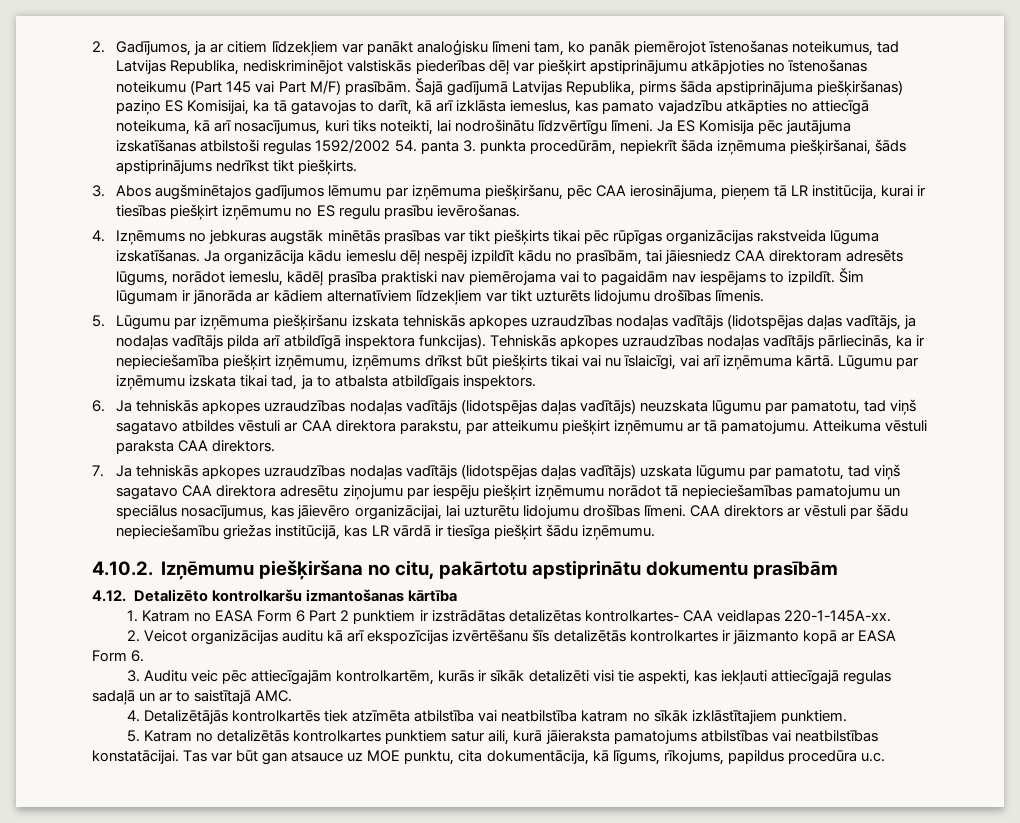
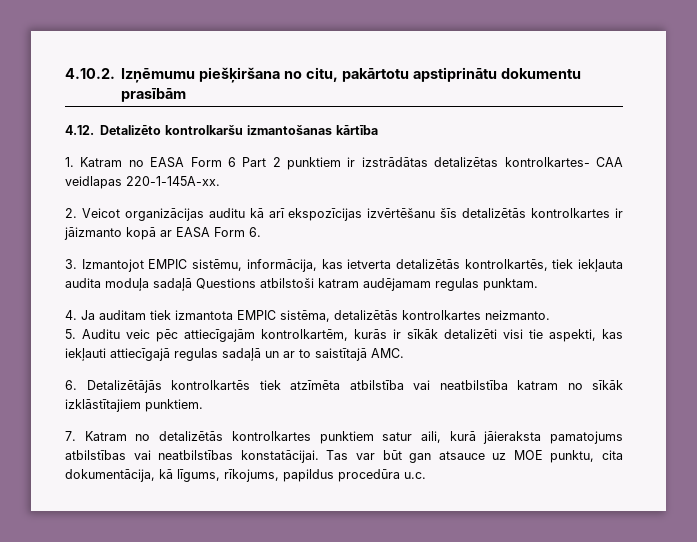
- 2. Gadījumos, ja ar citiem līdzekļiem var panākt analoģisku līmeni tam, ko panāk piemērojot īstenošanas noteikumus, tad Latvijas Republika, nediskriminējot valstiskās piederības dēļ var piešķirt apstiprinājumu atkāpjoties no īstenošanas noteikumu (Part 145 vai Part M/F) prasībām. Šajā gadījumā Latvijas Republika, pirms šāda apstiprinājuma piešķiršanas) paziņo ES Komisijai, ka tā gatavojas to darīt, kā arī izklāsta iemeslus, kas pamato vajadzību atkāpties no attiecīgā noteikuma, kā arī nosacījumus, kuri tiks noteikti, lai nodrošinātu līdzvērtīgu līmeni. Ja ES Komisija pēc jautājuma izskatīšanas atbilstoši regulas 1592/2002 54. panta 3. punkta procedūrām, nepiekrīt šāda izņēmuma piešķiršanai, šāds apstiprinājums nedrīkst tikt piešķirts.
- 3. Abos augšminētajos gadījumos lēmumu par izņēmuma piešķiršanu, pēc CAA ierosinājuma, pieņem tā LR institūcija, kurai ir tiesības piešķirt izņēmumu no ES regulu prasību ievērošanas.
- 4. Izņēmums no jebkuras augstāk minētās prasības var tikt piešķirts tikai pēc rūpīgas organizācijas rakstveida lūguma izskatīšanas. Ja organizācija kādu iemeslu dēļ nespēj izpildīt kādu no prasībām, tai jāiesniedz CAA direktoram adresēts lūgums, norādot iemeslu, kādēļ prasība praktiski nav piemērojama vai to pagaidām nav iespējams to izpildīt. Šim lūgumam ir jānorāda ar kādiem alternatīviem līdzekļiem var tikt uzturēts lidojumu drošības līmenis.
- 5. Lūgumu par izņēmuma piešķiršanu izskata tehniskās apkopes uzraudzības nodaļas vadītājs (lidotspējas daļas vadītājs, ja nodaļas vadītājs pilda arī atbildīgā inspektora funkcijas). Tehniskās apkopes uzraudzības nodaļas vadītājs pārliecinās, ka ir nepieciešamība piešķirt izņēmumu, izņēmums drīkst būt piešķirts tikai vai nu īslaicīgi, vai arī izņēmuma kārtā. Lūgumu par izņēmumu izskata tikai tad, ja to atbalsta atbildīgais inspektors.
- 6. Ja tehniskās apkopes uzraudzības nodaļas vadītājs (lidotspējas daļas vadītājs) neuzskata lūgumu par pamatotu, tad viņš sagatavo atbildes vēstuli ar CAA direktora parakstu, par atteikumu piešķirt izņēmumu ar tā pamatojumu. Atteikuma vēstuli paraksta CAA direktors.
- 7. Ja tehniskās apkopes uzraudzības nodaļas vadītājs (lidotspējas daļas vadītājs) uzskata lūgumu par pamatotu, tad viņš sagatavo CAA direktora adresētu ziņojumu par iespēju piešķirt izņēmumu norādot tā nepieciešamības pamatojumu un speciālus nosacījumus, kas jāievēro organizācijai, lai uzturētu lidojumu drošības līmeni. CAA direktors ar vēstuli par šādu nepieciešamību griežas institūcijā, kas LR vārdā ir tiesīga piešķirt šādu izņēmumu.
- 3. Auditu veic pēc attiecīgajām kontrolkartēm, kurās ir sīkāk detalizēti visi tie aspekti, kas iekļauti attiecīgajā regulas sadaļā un ar to saistītajā AMC.
+ 3. Izmantojot EMPIC sistēmu, informācija, kas ietverta detalizētās kontrolkartēs, tiek iekļauta audita moduļa sadaļā Questions atbilstoši katram audējamam regulas punktam.
+ 4. Ja auditam tiek izmantota EMPIC sistēma, detalizētās kontrolkartes neizmanto.
+ 5. Auditu veic pēc attiecīgajām kontrolkartēm, kurās ir sīkāk detalizēti visi tie aspekti, kas iekļauti attiecīgajā regulas sadaļā un ar to saistītajā AMC.
- 4. Detalizētājās kontrolkartēs tiek atzīmēta atbilstība vai neatbilstība katram no sīkāk izklāstītajiem punktiem.
+ 6. Detalizētājās kontrolkartēs tiek atzīmēta atbilstība vai neatbilstība katram no sīkāk izklāstītajiem punktiem.
- 5. Katram no detalizētās kontrolkartes punktiem satur aili, kurā jāieraksta pamatojums atbilstības vai neatbilstības konstatācijai.
+ 7. Katram no detalizētās kontrolkartes punktiem satur aili, kurā jāieraksta pamatojums atbilstības vai neatbilstības konstatācijai.

